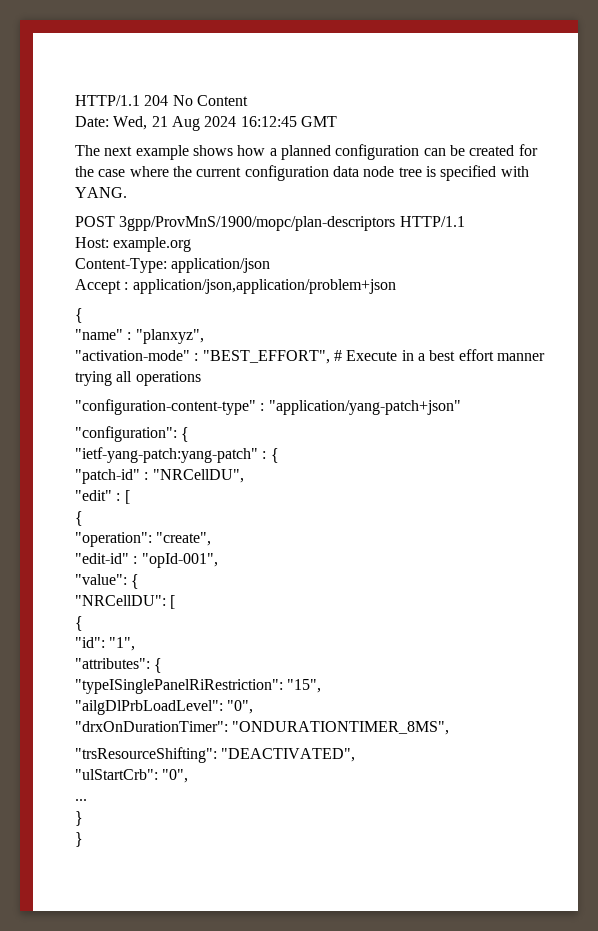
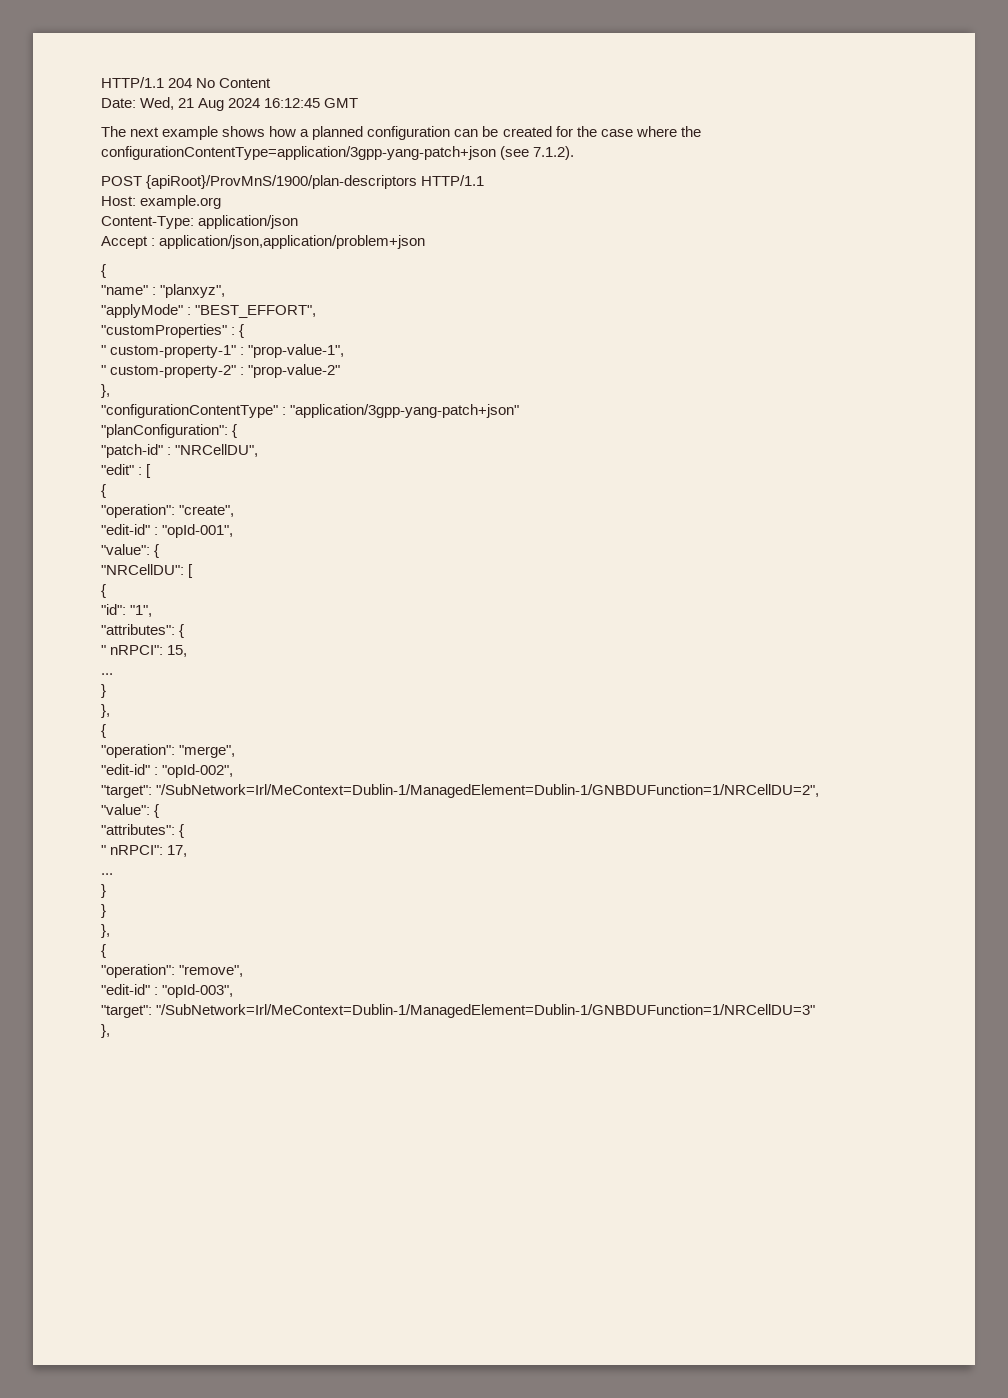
- The next example shows how a planned configuration can be created for the case where the current configuration data node tree is specified with YANG.
+ The next example shows how a planned configuration can be created for the case where the configurationContentType=application/3gpp-yang-patch+json (see 7.1.2).
- POST 3gpp/ProvMnS/1900/mopc/plan-descriptors HTTP/1.1
+ POST {apiRoot}/ProvMnS/1900/plan-descriptors HTTP/1.1
- "activation-mode" : "BEST_EFFORT", # Execute in a best effort manner trying all operations
- "configuration-content-type" : "application/yang-patch+json"
- "configuration": {
- "ietf-yang-patch:yang-patch" : {
+ "applyMode" : "BEST_EFFORT",
+ "customProperties" : {
+ " custom-property-1" : "prop-value-1",
+ " custom-property-2" : "prop-value-2"
+ },
+ "configurationContentType" : "application/3gpp-yang-patch+json"
+ "planConfiguration": {
- "typeISinglePanelRiRestriction": "15",
- "ailgDlPrbLoadLevel": "0",
- "drxOnDurationTimer": "ONDURATIONTIMER_8MS",
- "trsResourceShifting": "DEACTIVATED",
- "ulStartCrb": "0",
+ " nRPCI": 15,
+ ...
+ }
+ },
+ {
+ "operation": "merge",
+ "edit-id" : "opId-002",
+ "target": "/SubNetwork=Irl/MeContext=Dublin-1/ManagedElement=Dublin-1/GNBDUFunction=1/NRCellDU=2",
+ "value": {
+ "attributes": {
+ " nRPCI": 17,
  ...
  }
  }
+ },
+ {
+ "operation": "remove",
+ "edit-id" : "opId-003",
+ "target": "/SubNetwork=Irl/MeContext=Dublin-1/ManagedElement=Dublin-1/GNBDUFunction=1/NRCellDU=3"
+ },

